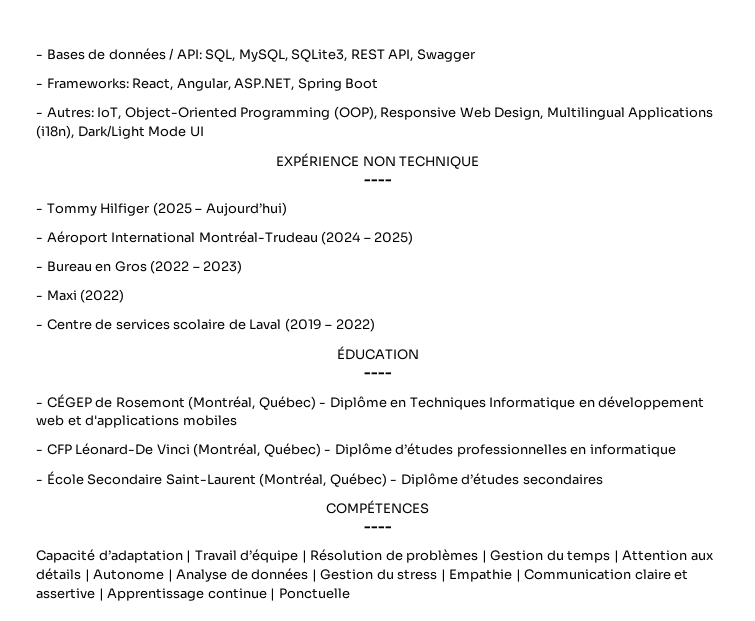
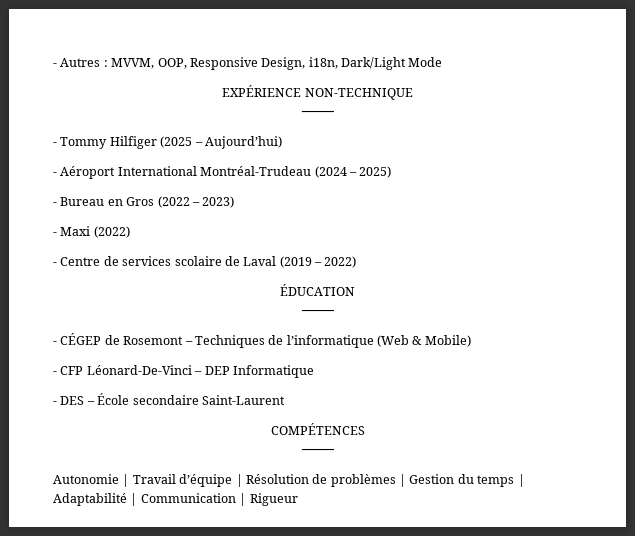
- - Bases de données / API: SQL, MySQL, SQLite3, REST API, Swagger
- - Frameworks: React, Angular, ASP.NET, Spring Boot
- - Autres: IoT, Object-Oriented Programming (OOP), Responsive Web Design, Multilingual Applications (i18n), Dark/Light Mode UI
+ - Autres : MVVM, OOP, Responsive Design, i18n, Dark/Light Mode
- EXPÉRIENCE NON TECHNIQUE
- ----
+ EXPÉRIENCE NON-TECHNIQUE
+ ────
  ÉDUCATION
- ----
+ ────
- - CÉGEP de Rosemont (Montréal, Québec) - Diplôme en Techniques Informatique en développement web et d'applications mobiles
- - CFP Léonard-De Vinci (Montréal, Québec) - Diplôme d’études professionnelles en informatique
- - École Secondaire Saint-Laurent (Montréal, Québec) - Diplôme d’études secondaires
+ - CÉGEP de Rosemont – Techniques de l’informatique (Web & Mobile)
+ - CFP Léonard-De-Vinci – DEP Informatique
+ - DES – École secondaire Saint-Laurent
  COMPÉTENCES
- ----
- Capacité d’adaptation | Travail d’équipe | Résolution de problèmes | Gestion du temps | Attention aux détails | Autonome | Analyse de données | Gestion du stress | Empathie | Communication claire et assertive | Apprentissage continue | Ponctuelle
+ ────
+ Autonomie | Travail d’équipe | Résolution de problèmes | Gestion du temps | Adaptabilité | Communication | Rigueur

